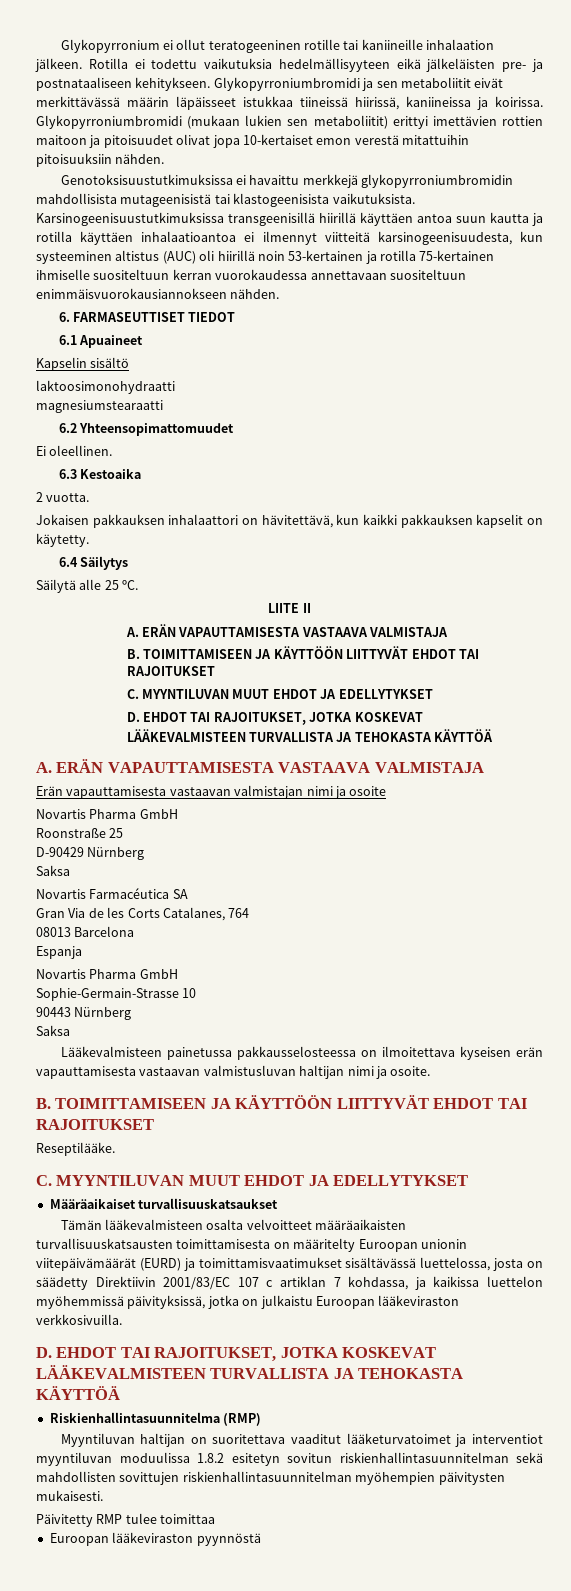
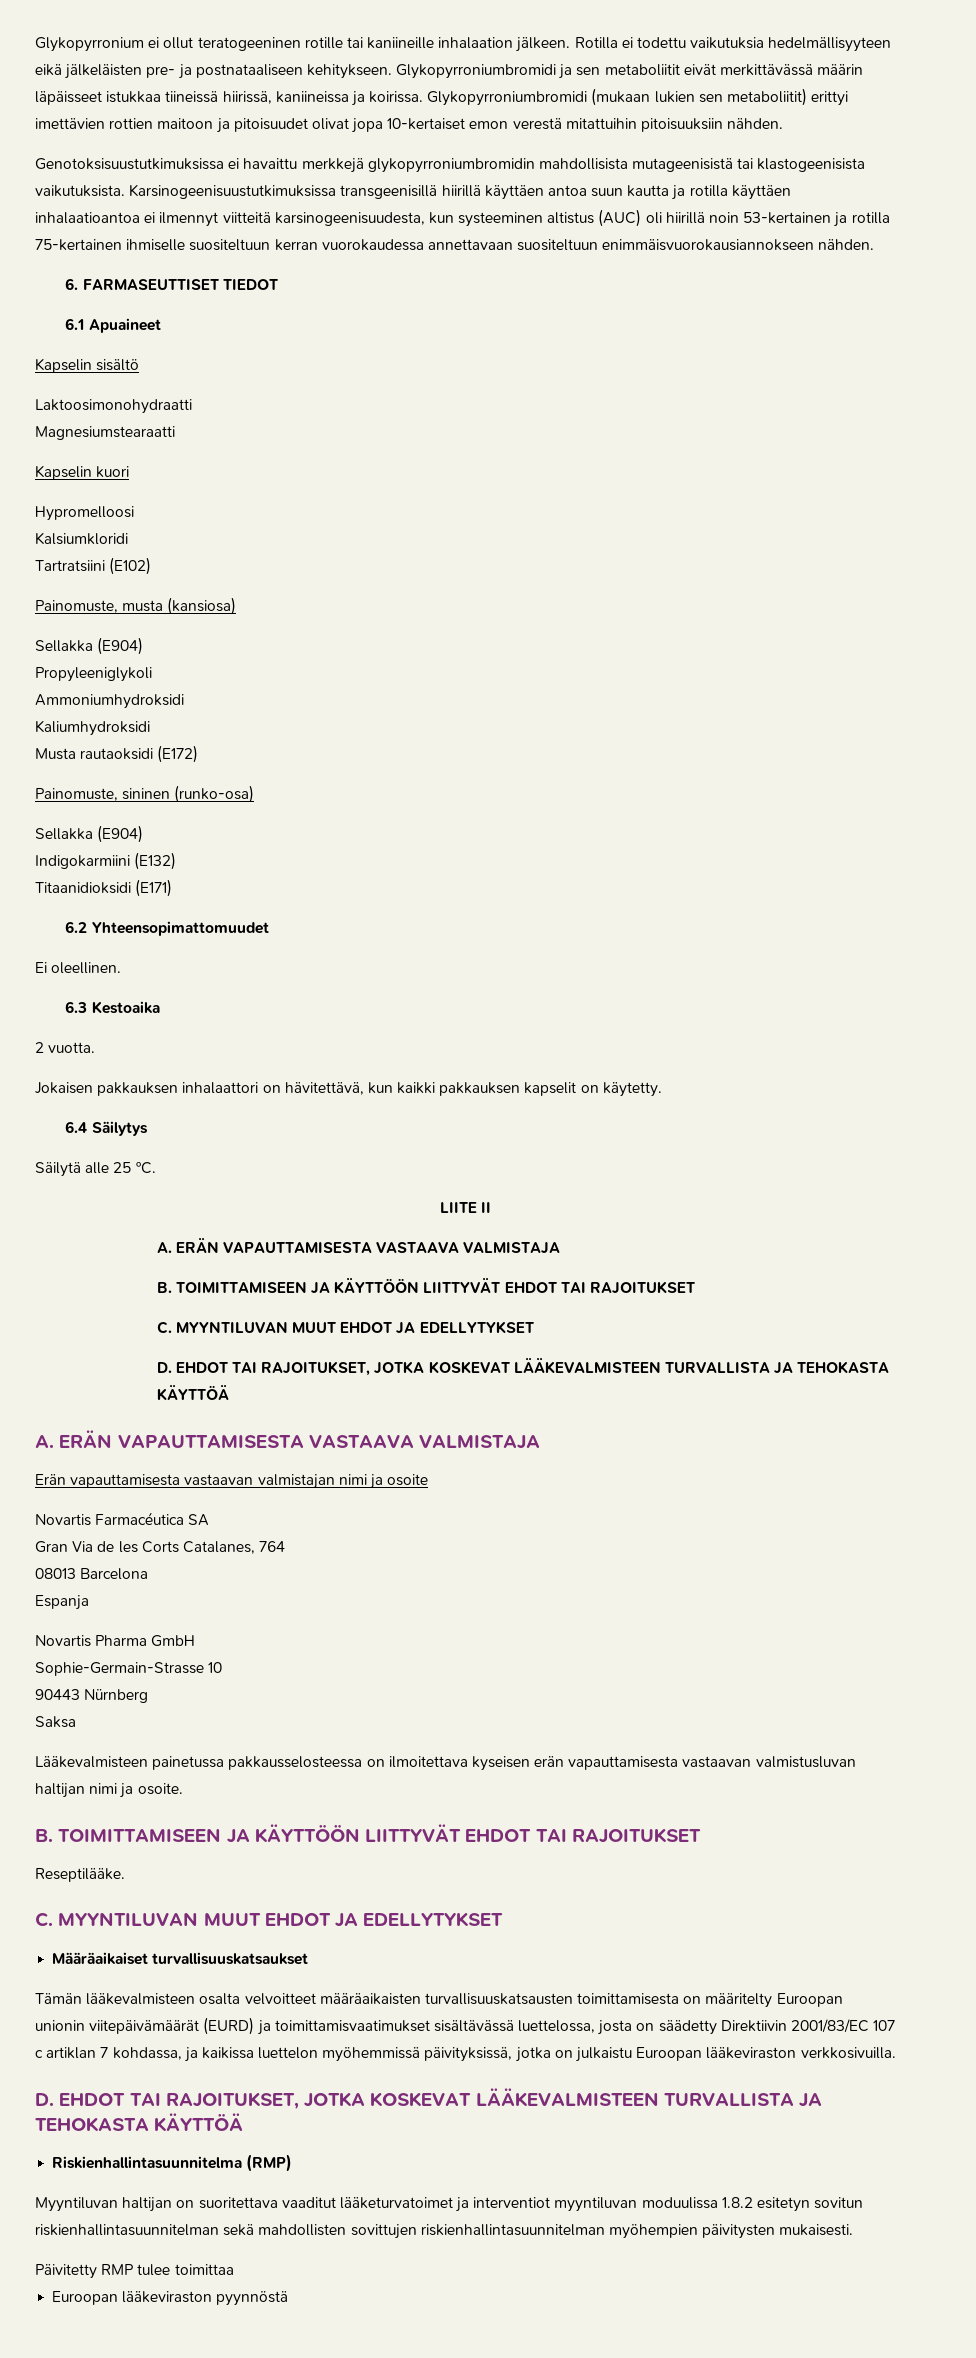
- laktoosimonohydraatti
- magnesiumstearaatti
+ Laktoosimonohydraatti
+ Magnesiumstearaatti
+ Kapselin kuori
+ Hypromelloosi
+ Kalsiumkloridi
+ Tartratsiini (E102)
+ Painomuste, musta (kansiosa)
+ Sellakka (E904)
+ Propyleeniglykoli
+ Ammoniumhydroksidi
+ Kaliumhydroksidi
+ Musta rautaoksidi (E172)
+ Painomuste, sininen (runko-osa)
+ Sellakka (E904)
+ Indigokarmiini (E132)
+ Titaanidioksidi (E171)
  Erän vapauttamisesta vastaavan valmistajan nimi ja osoite
- Novartis Pharma GmbH
- Roonstraße 25
- D-90429 Nürnberg
- Saksa

